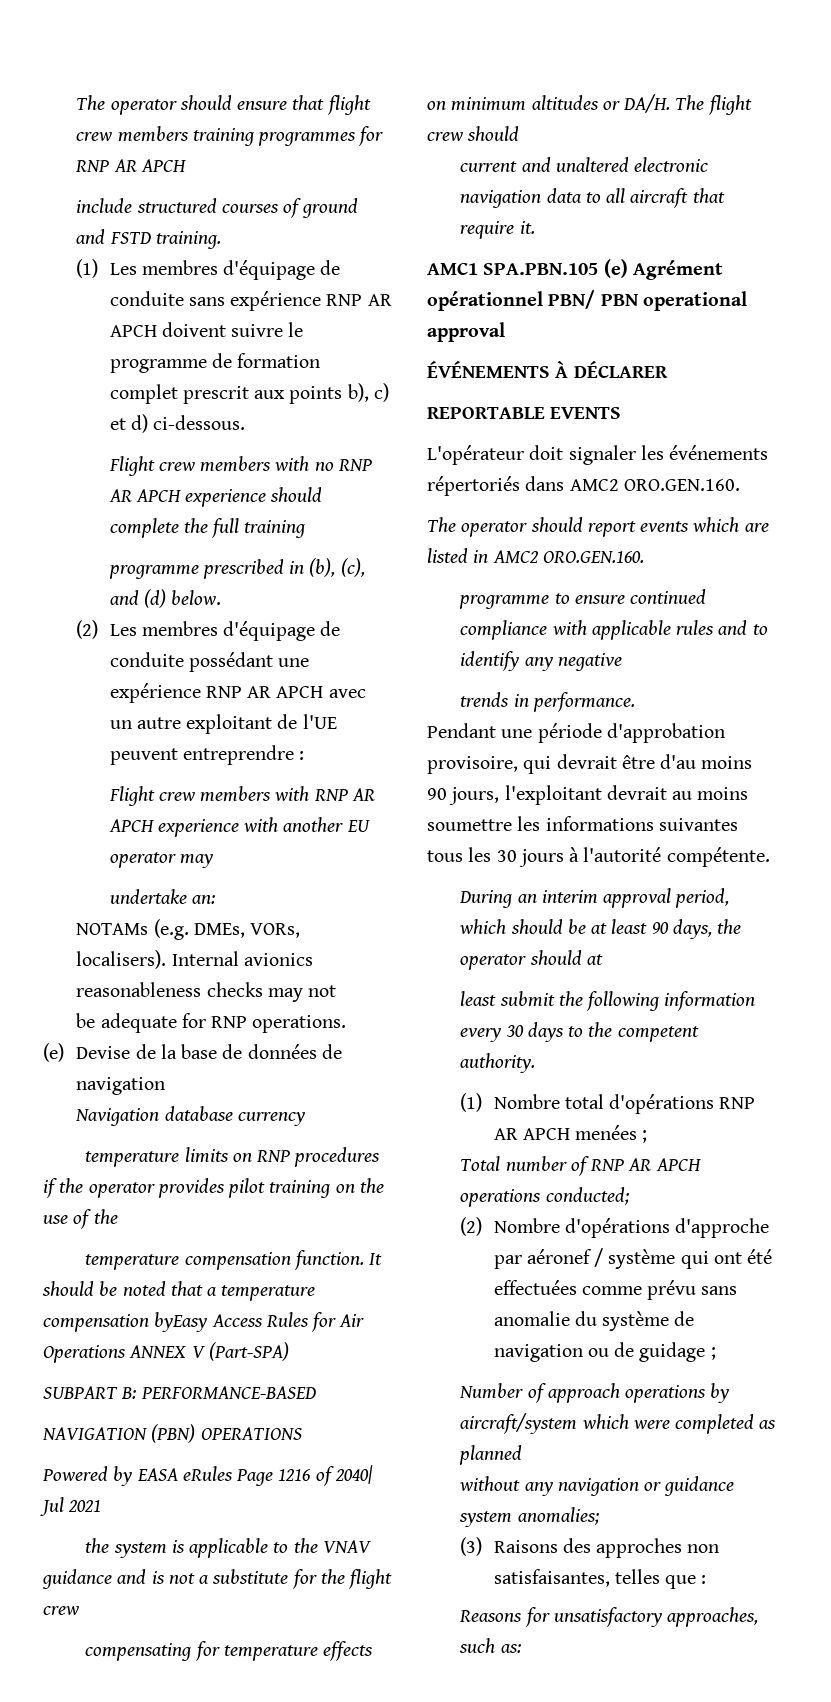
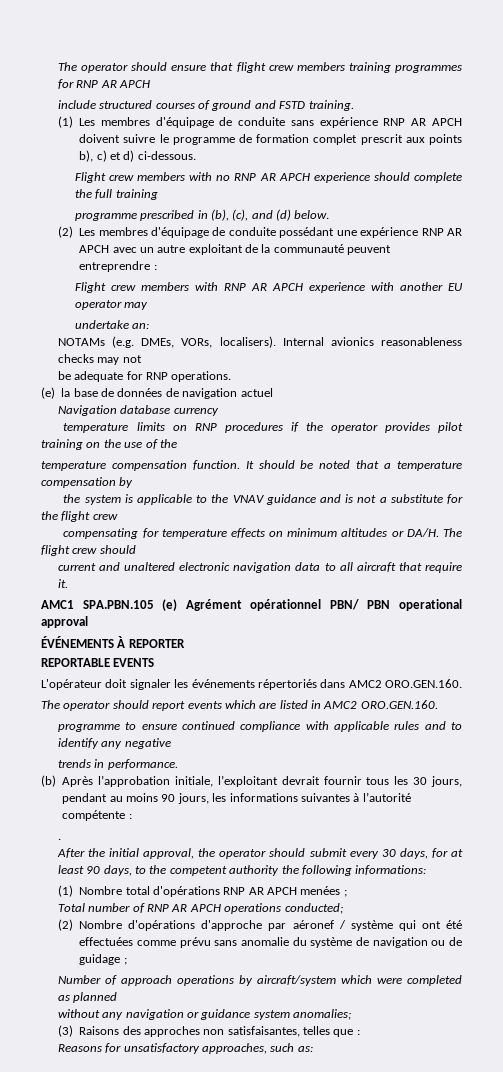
- (2) Les membres d'équipage de conduite possédant une expérience RNP AR APCH avec un autre exploitant de l'UE peuvent entreprendre :
+ (2) Les membres d'équipage de conduite possédant une expérience RNP AR APCH avec un autre exploitant de la communauté peuvent entreprendre :
- (e) Devise de la base de données de navigation
+ (e) la base de données de navigation actuel
- It should be noted that a temperature compensation byEasy Access Rules for Air Operations ANNEX V (Part-SPA)
- SUBPART B: PERFORMANCE-BASED
- NAVIGATION (PBN) OPERATIONS
- Powered by EASA eRules Page 1216 of 2040| Jul 2021
+ It should be noted that a temperature compensation by
- ÉVÉNEMENTS À DÉCLARER
+ ÉVÉNEMENTS À REPORTER
- Pendant une période d'approbation provisoire, qui devrait être d'au moins 90 jours, l'exploitant devrait au moins soumettre les informations suivantes tous les 30 jours à l'autorité compétente.
- During an interim approval period, which should be at least 90 days, the operator should at
- least submit the following information every 30 days to the competent authority.
+ (b) Après l’approbation initiale, l’exploitant devrait fournir tous les 30 jours, pendant au moins 90 jours, les informations suivantes à l’autorité compétente :
+ .
+ After the initial approval, the operator should submit every 30 days, for at least 90 days, to the competent authority the following informations:

